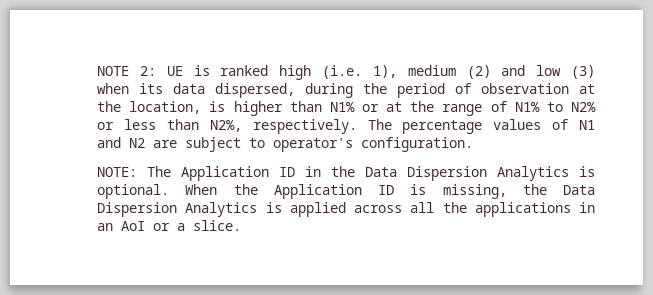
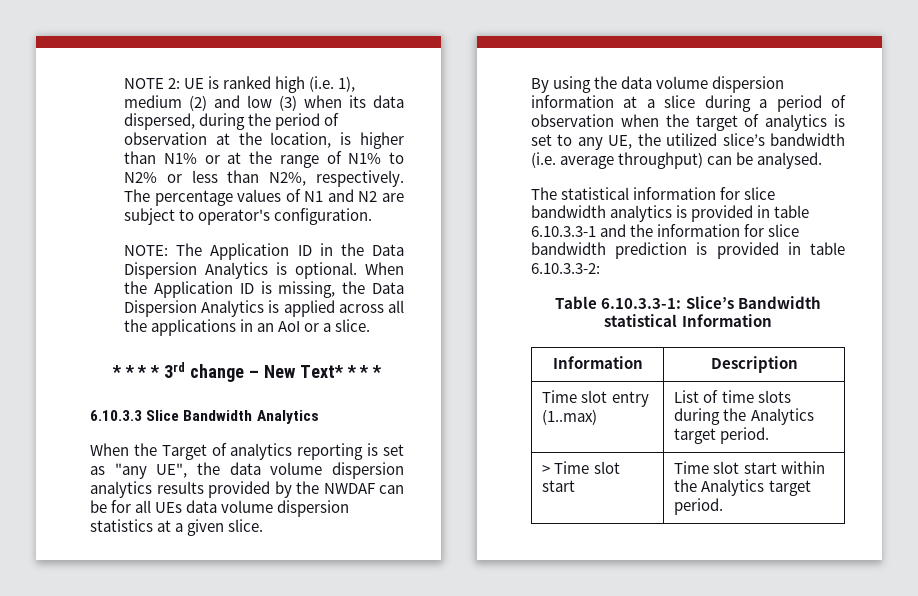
+ * * * * 3rd change – New Text* * * *
+ 6.10.3.3 Slice Bandwidth Analytics
+ When the Target of analytics reporting is set as "any UE", the data volume dispersion analytics results provided by the NWDAF can be for all UEs data volume dispersion statistics at a given slice.
+ By using the data volume dispersion information at a slice during a period of observation when the target of analytics is set to any UE, the utilized slice’s bandwidth (i.e. average throughput) can be analysed.
+ The statistical information for slice bandwidth analytics is provided in table 6.10.3.3-1 and the information for slice bandwidth prediction is provided in table 6.10.3.3-2:
+ Table 6.10.3.3-1: Slice’s Bandwidth statistical Information
+ Information | Description
+ Time slot entry (1..max) | List of time slots during the Analytics target period.
+ > Time slot start | Time slot start within the Analytics target period.

